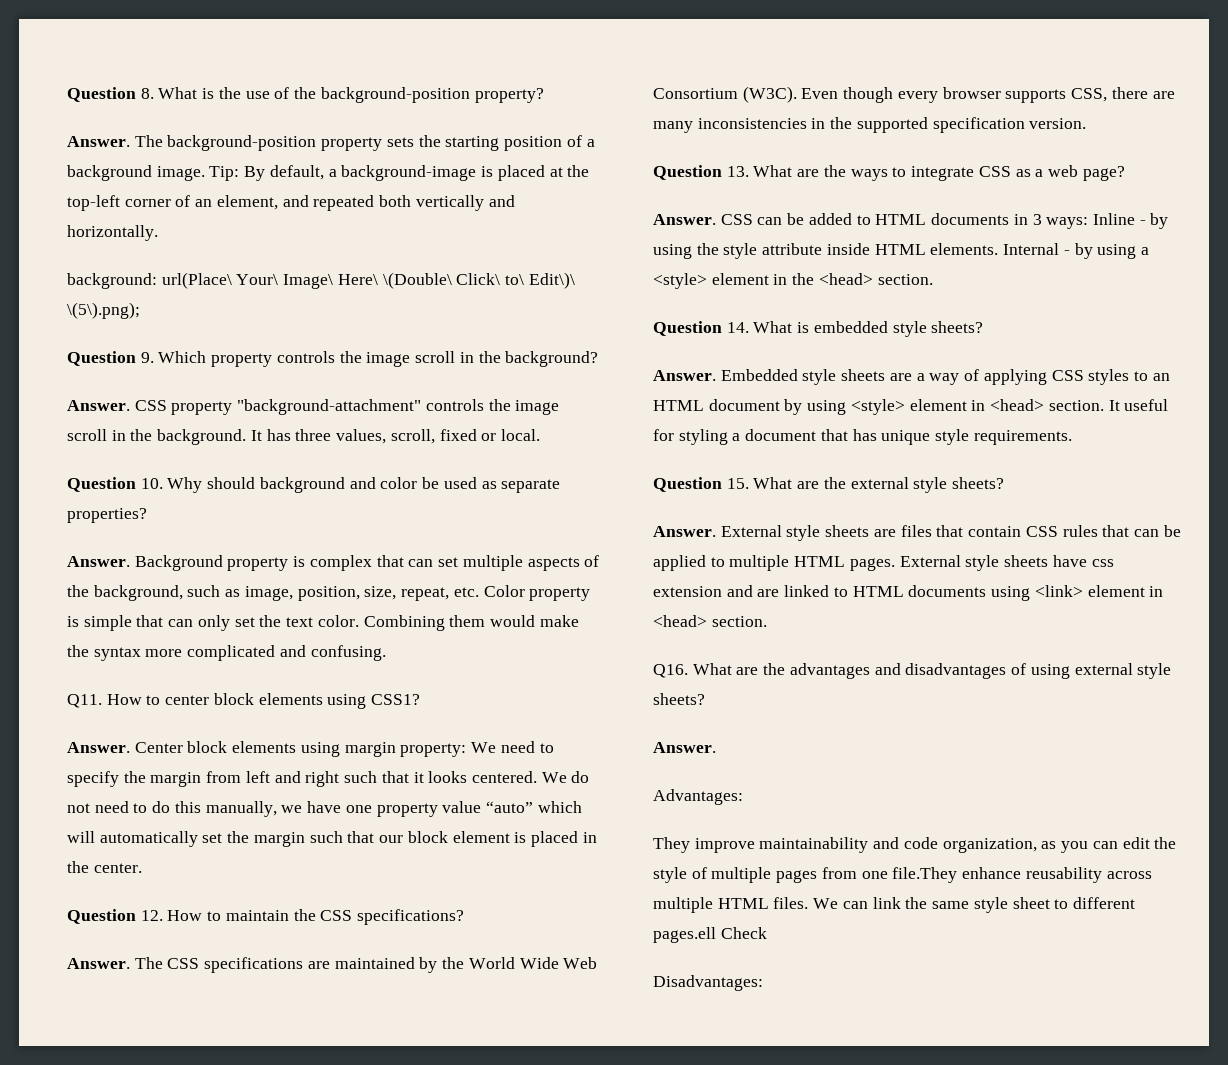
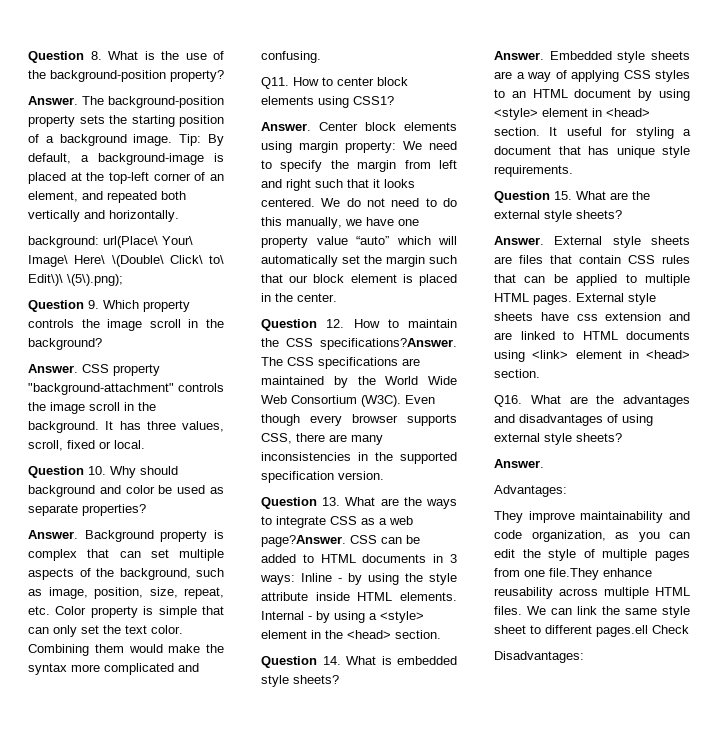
- Question 12. How to maintain the CSS specifications?
- Answer.
+ Question 12. How to maintain the CSS specifications?Answer.
- Question 13. What are the ways to integrate CSS as a web page?
- Answer.
+ Question 13. What are the ways to integrate CSS as a web page?Answer.

